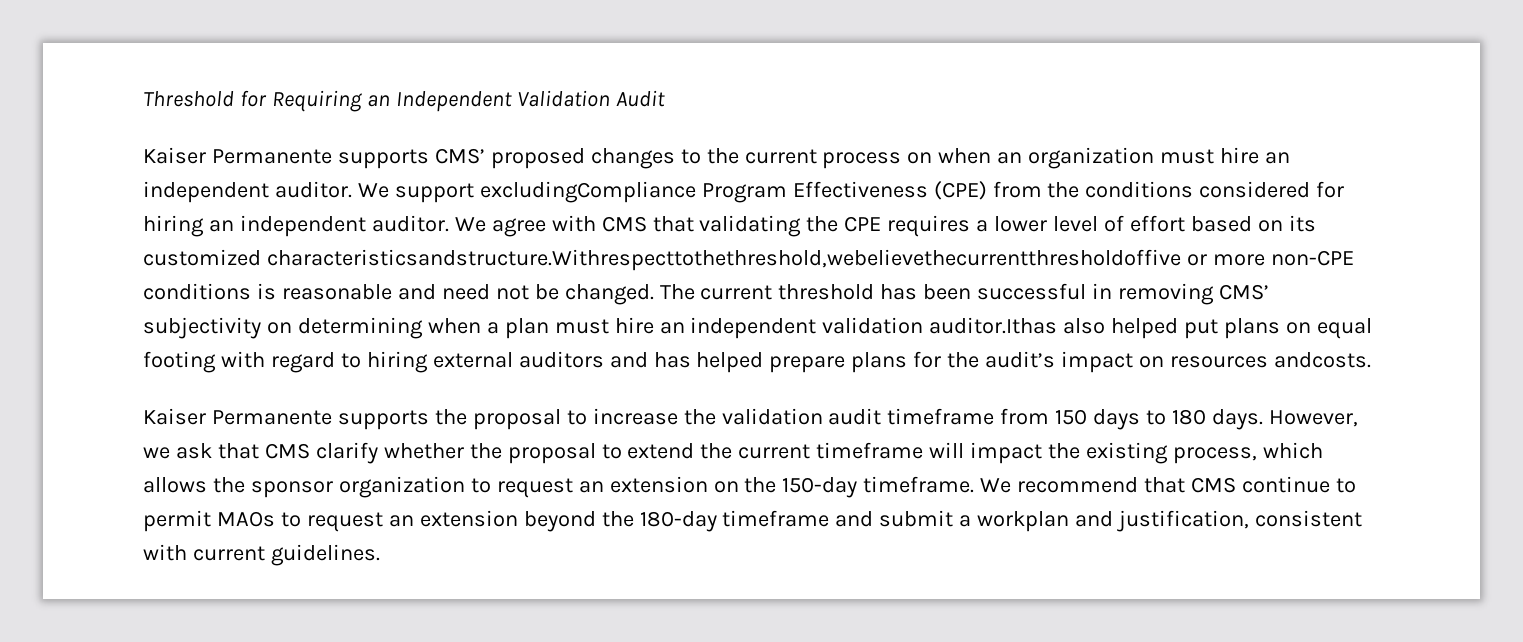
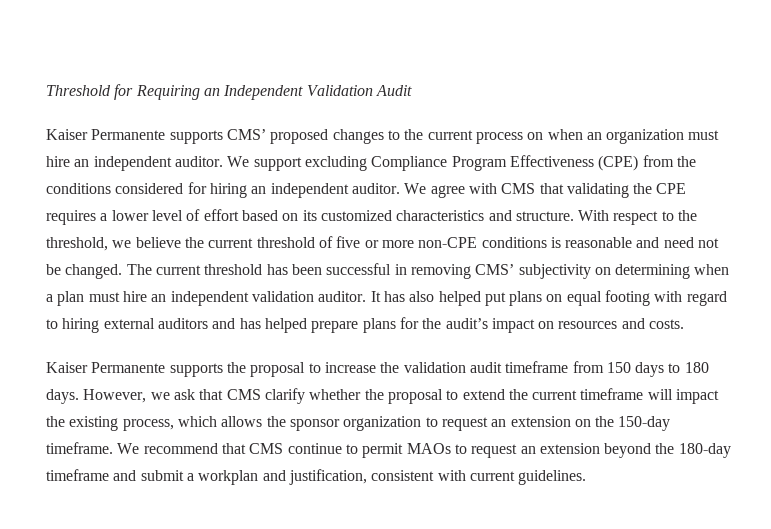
- We support excludingCompliance Program Effectiveness (CPE) from the conditions considered for hiring an independent auditor.
+ We support excluding Compliance Program Effectiveness (CPE) from the conditions considered for hiring an independent auditor.
- We agree with CMS that validating the CPE requires a lower level of effort based on its customized characteristicsandstructure.Withrespecttothethreshold,webelievethecurrentthresholdoffive or more non-CPE conditions is reasonable and need not be changed.
+ We agree with CMS that validating the CPE requires a lower level of effort based on its customized characteristics and structure. With respect to the threshold, we believe the current threshold of five or more non-CPE conditions is reasonable and need not be changed.
- The current threshold has been successful in removing CMS’ subjectivity on determining when a plan must hire an independent validation auditor.Ithas also helped put plans on equal footing with regard to hiring external auditors and has helped prepare plans for the audit’s impact on resources andcosts.
+ The current threshold has been successful in removing CMS’ subjectivity on determining when a plan must hire an independent validation auditor. It has also helped put plans on equal footing with regard to hiring external auditors and has helped prepare plans for the audit’s impact on resources and costs.

